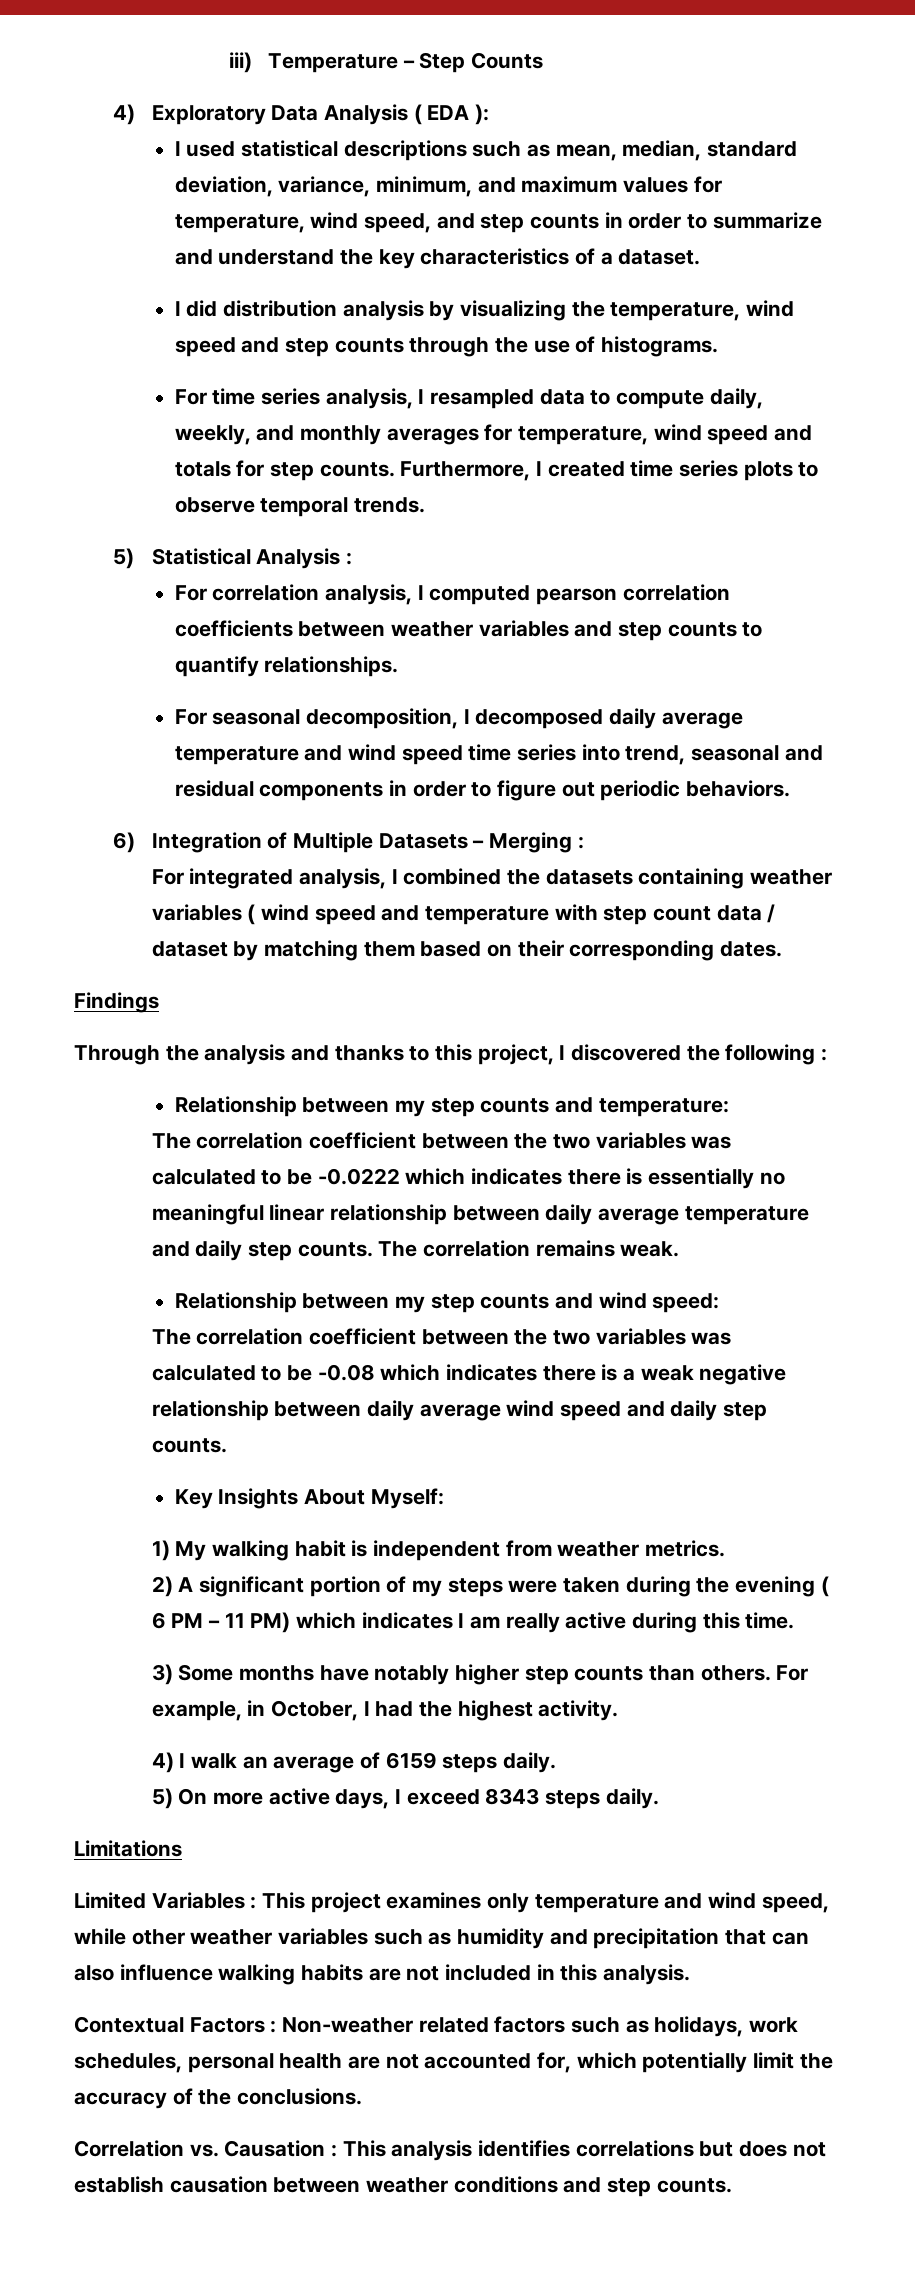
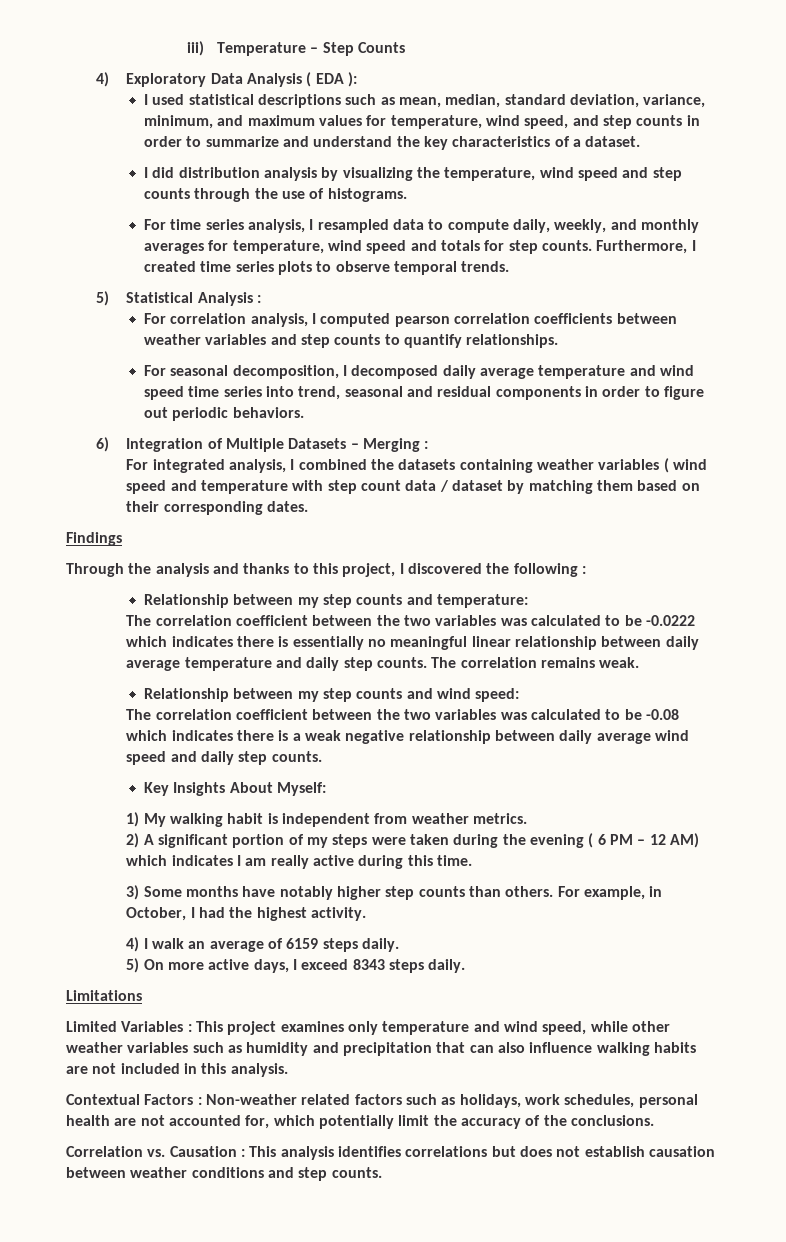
- 2) A significant portion of my steps were taken during the evening ( 6 PM – 11 PM) which indicates I am really active during this time.
+ 2) A significant portion of my steps were taken during the evening ( 6 PM – 12 AM) which indicates I am really active during this time.

